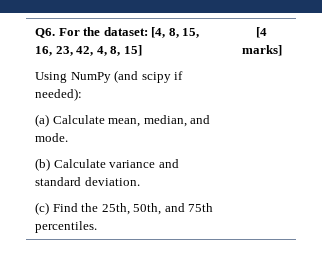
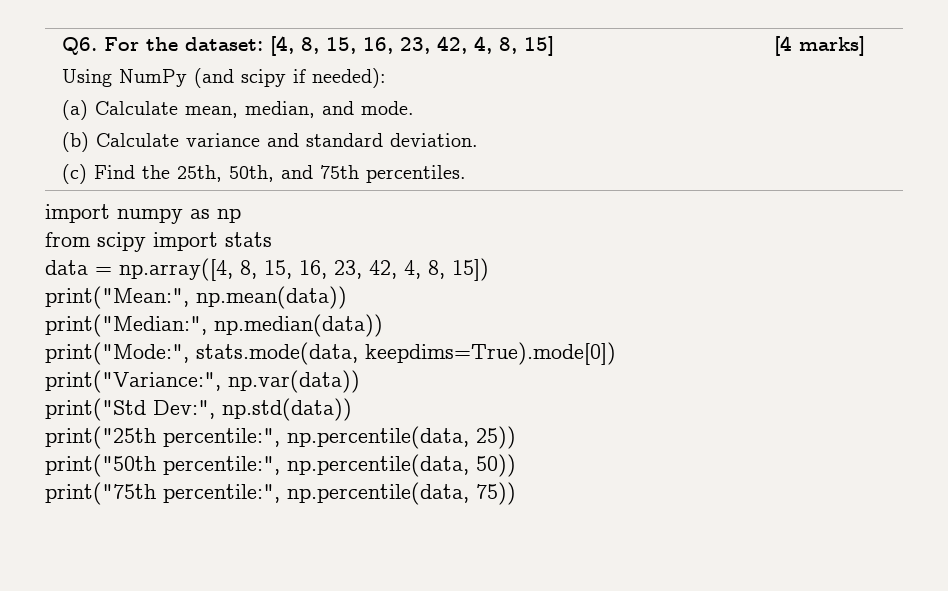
+ import numpy as np
+ from scipy import stats
+ data = np.array([4, 8, 15, 16, 23, 42, 4, 8, 15])
+ print("Mean:", np.mean(data))
+ print("Median:", np.median(data))
+ print("Mode:", stats.mode(data, keepdims=True).mode[0])
+ print("Variance:", np.var(data))
+ print("Std Dev:", np.std(data))
+ print("25th percentile:", np.percentile(data, 25))
+ print("50th percentile:", np.percentile(data, 50))
+ print("75th percentile:", np.percentile(data, 75))

